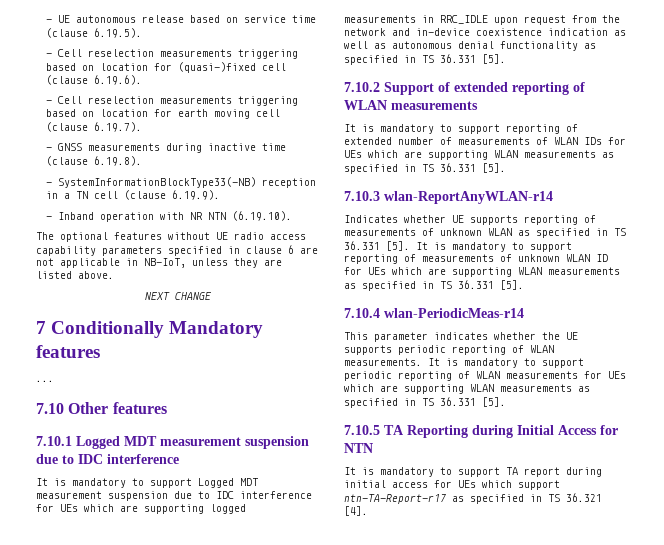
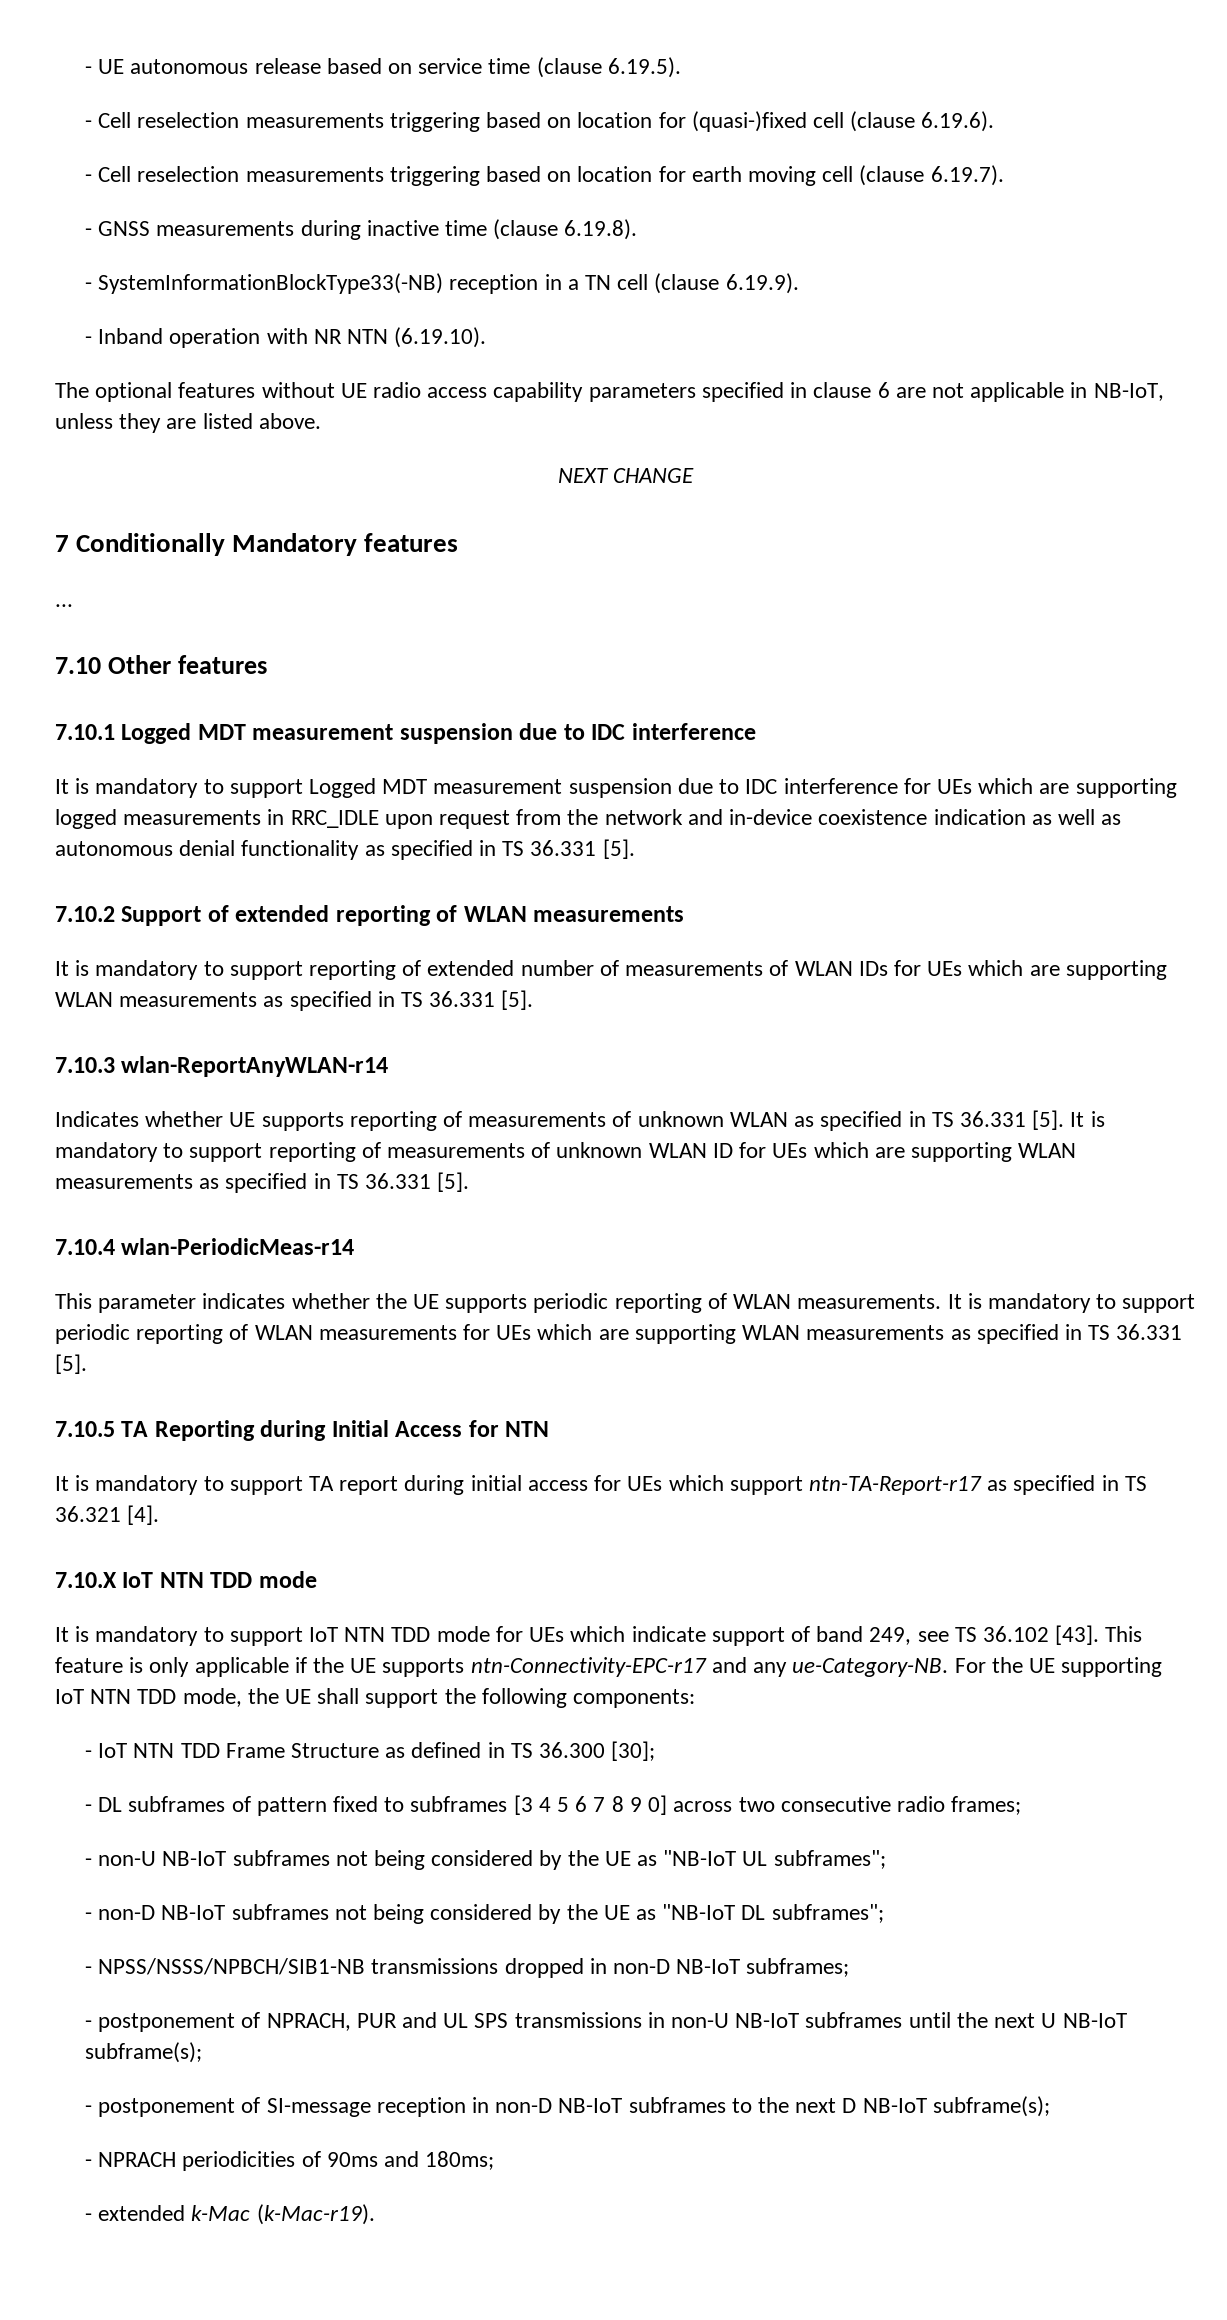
+ 7.10.X IoT NTN TDD mode
+ It is mandatory to support IoT NTN TDD mode for UEs which indicate support of band 249, see TS 36.102 [43]. This feature is only applicable if the UE supports ntn-Connectivity-EPC-r17 and any ue-Category-NB. For the UE supporting IoT NTN TDD mode, the UE shall support the following components:
+ - IoT NTN TDD Frame Structure as defined in TS 36.300 [30];
+ - DL subframes of pattern fixed to subframes [3 4 5 6 7 8 9 0] across two consecutive radio frames;
+ - non-U NB-IoT subframes not being considered by the UE as "NB-IoT UL subframes";
+ - non-D NB-IoT subframes not being considered by the UE as "NB-IoT DL subframes";
+ - NPSS/NSSS/NPBCH/SIB1-NB transmissions dropped in non-D NB-IoT subframes;
+ - postponement of NPRACH, PUR and UL SPS transmissions in non-U NB-IoT subframes until the next U NB-IoT subframe(s);
+ - postponement of SI-message reception in non-D NB-IoT subframes to the next D NB-IoT subframe(s);
+ - NPRACH periodicities of 90ms and 180ms;
+ - extended k-Mac (k-Mac-r19).

